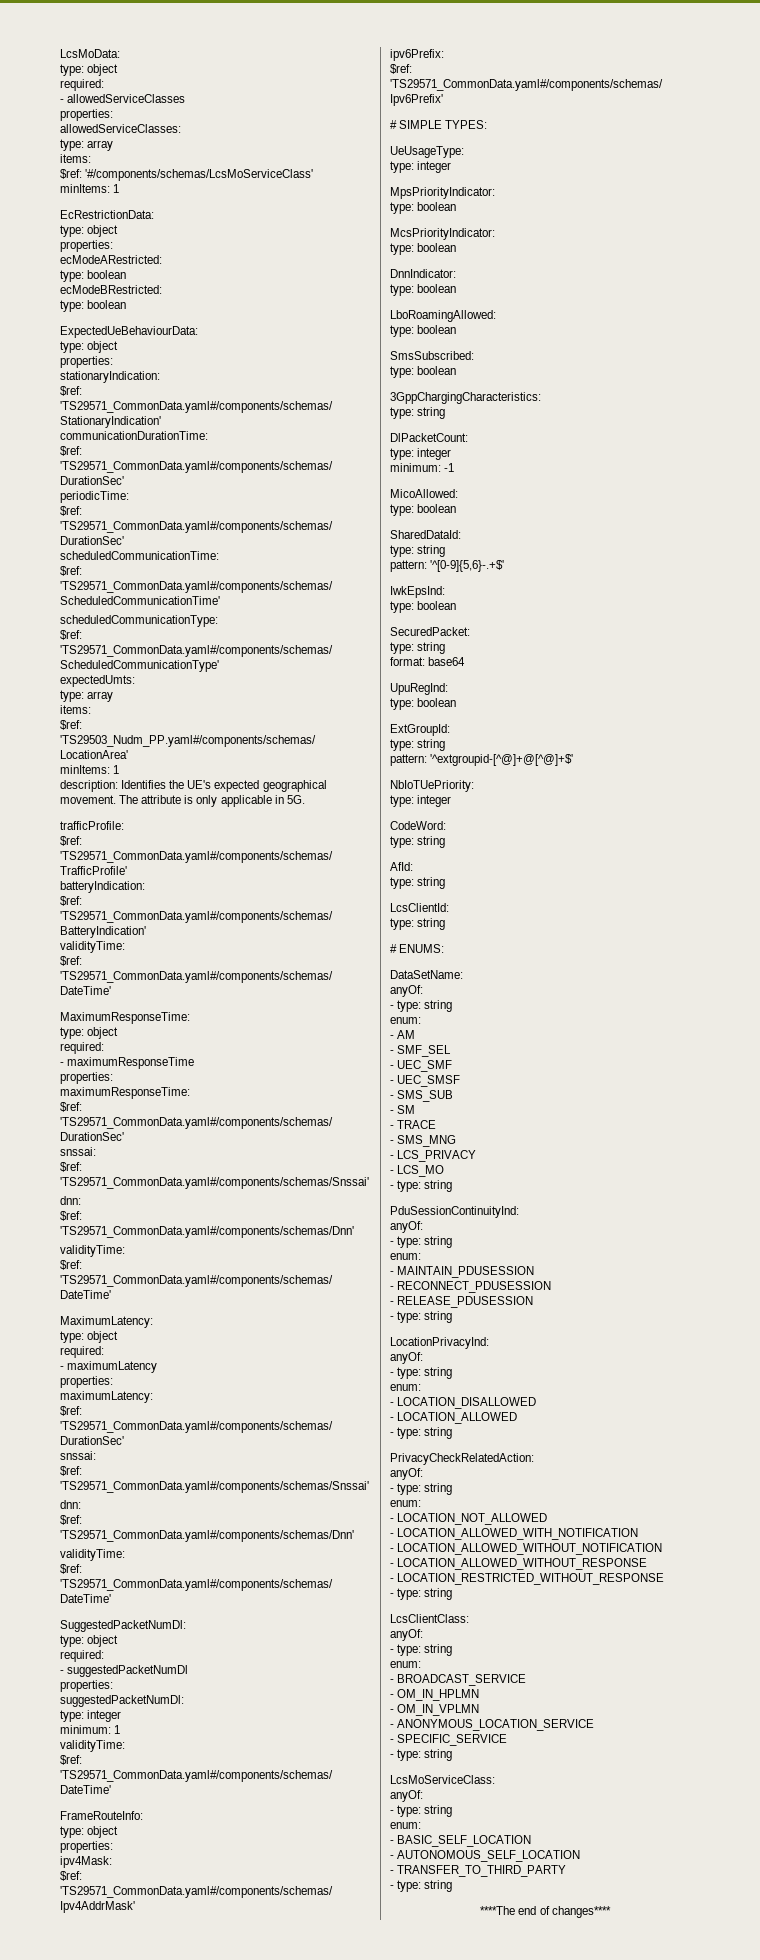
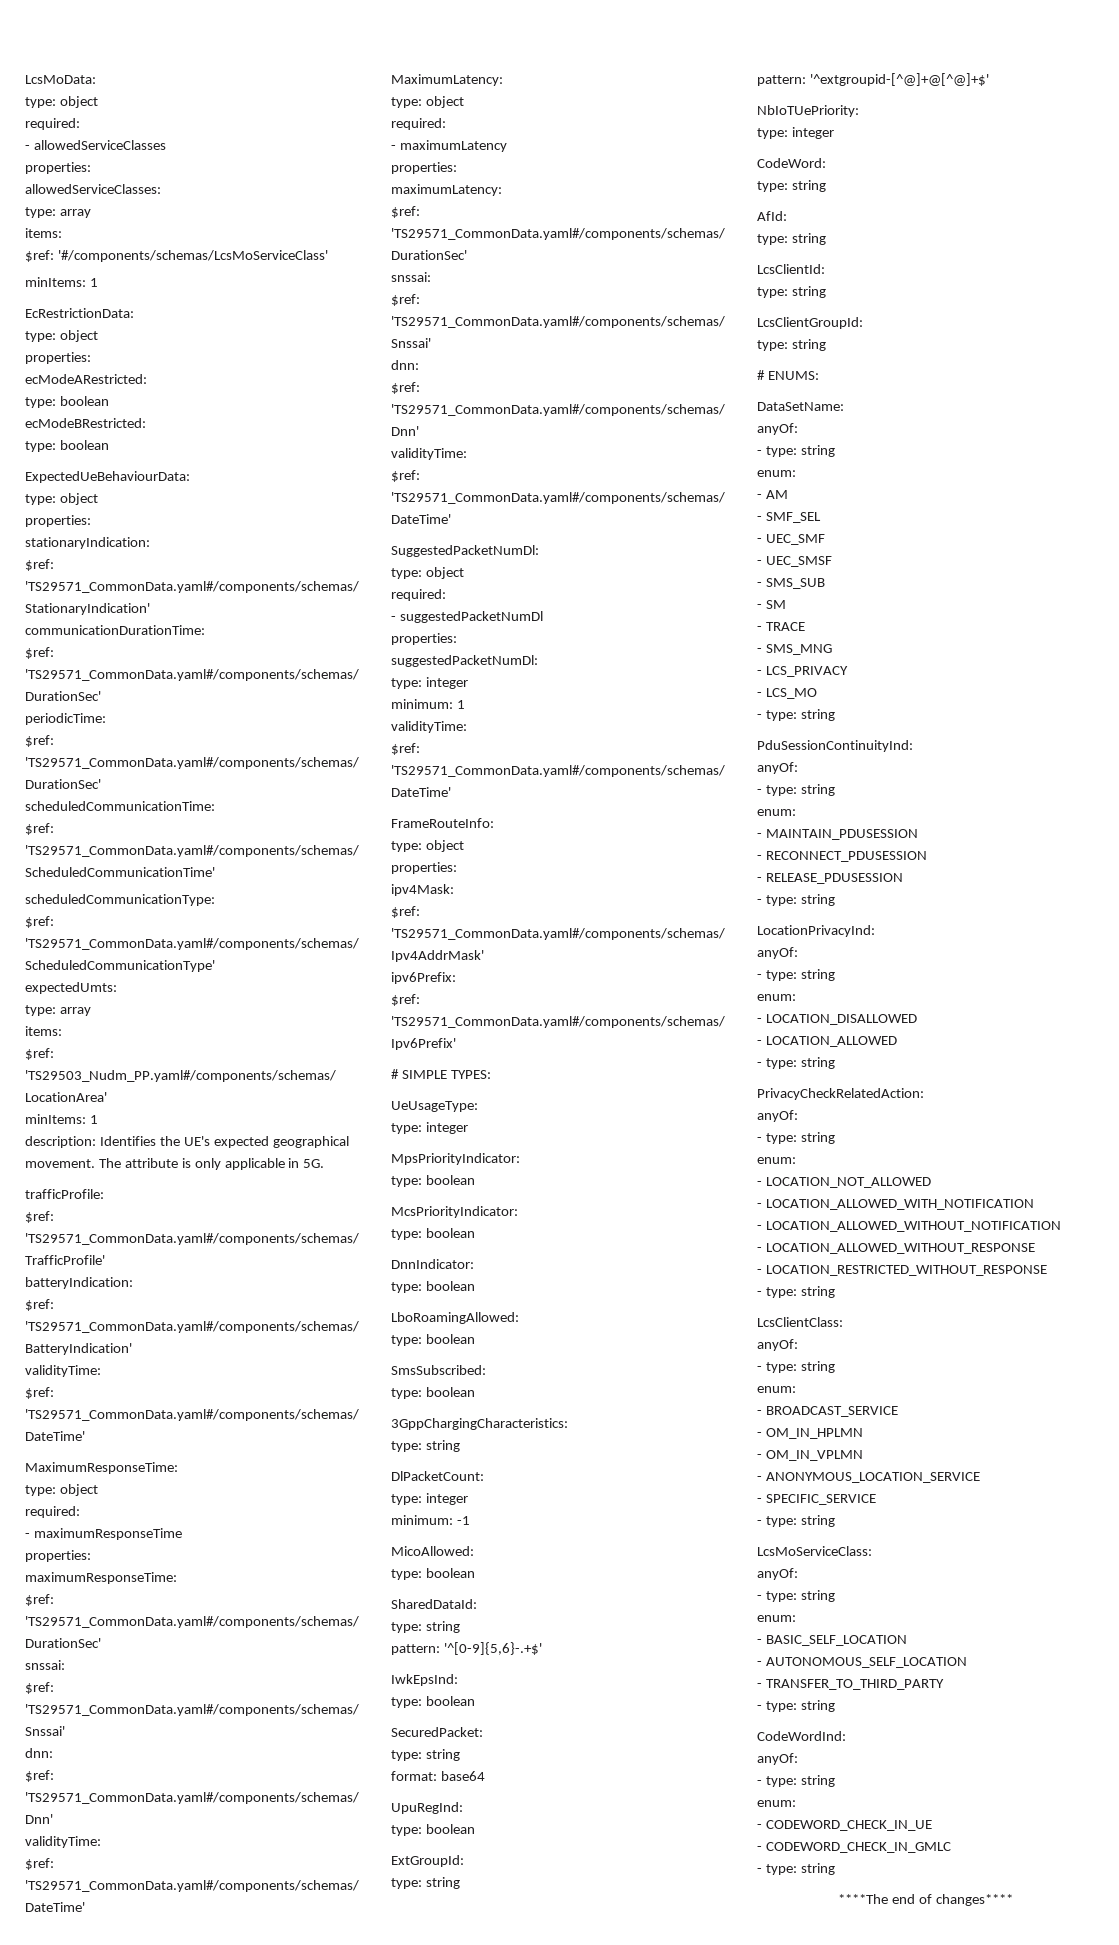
+ LcsClientGroupId:
+ type: string
+ CodeWordInd:
+ anyOf:
+ - type: string
+ enum:
+ - CODEWORD_CHECK_IN_UE
+ - CODEWORD_CHECK_IN_GMLC
+ - type: string

